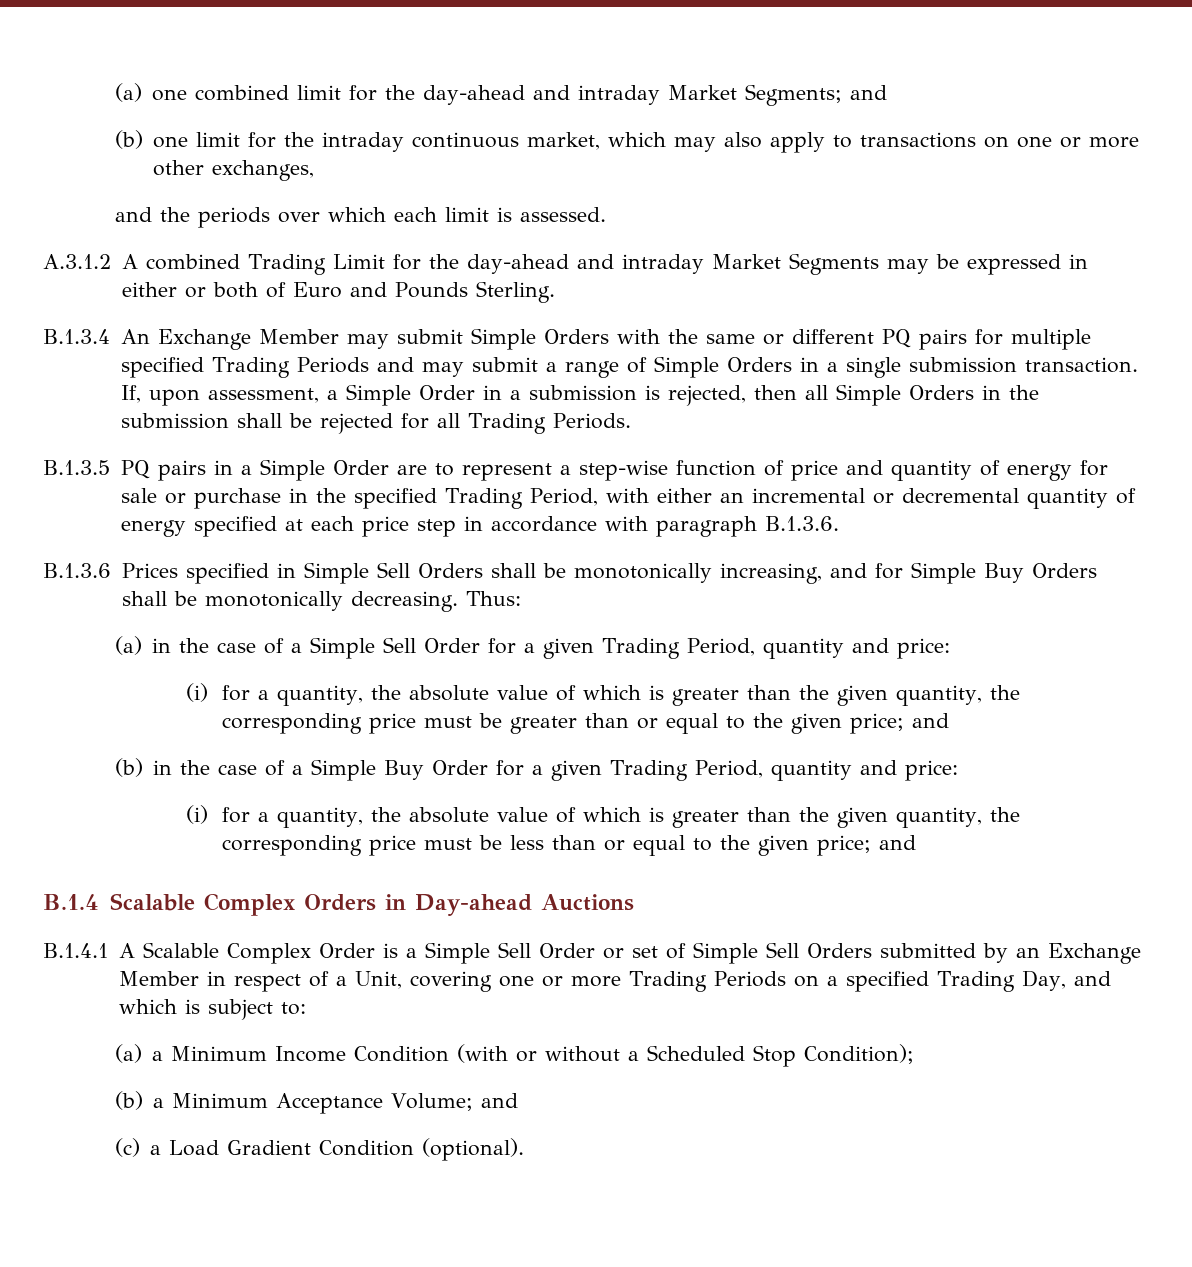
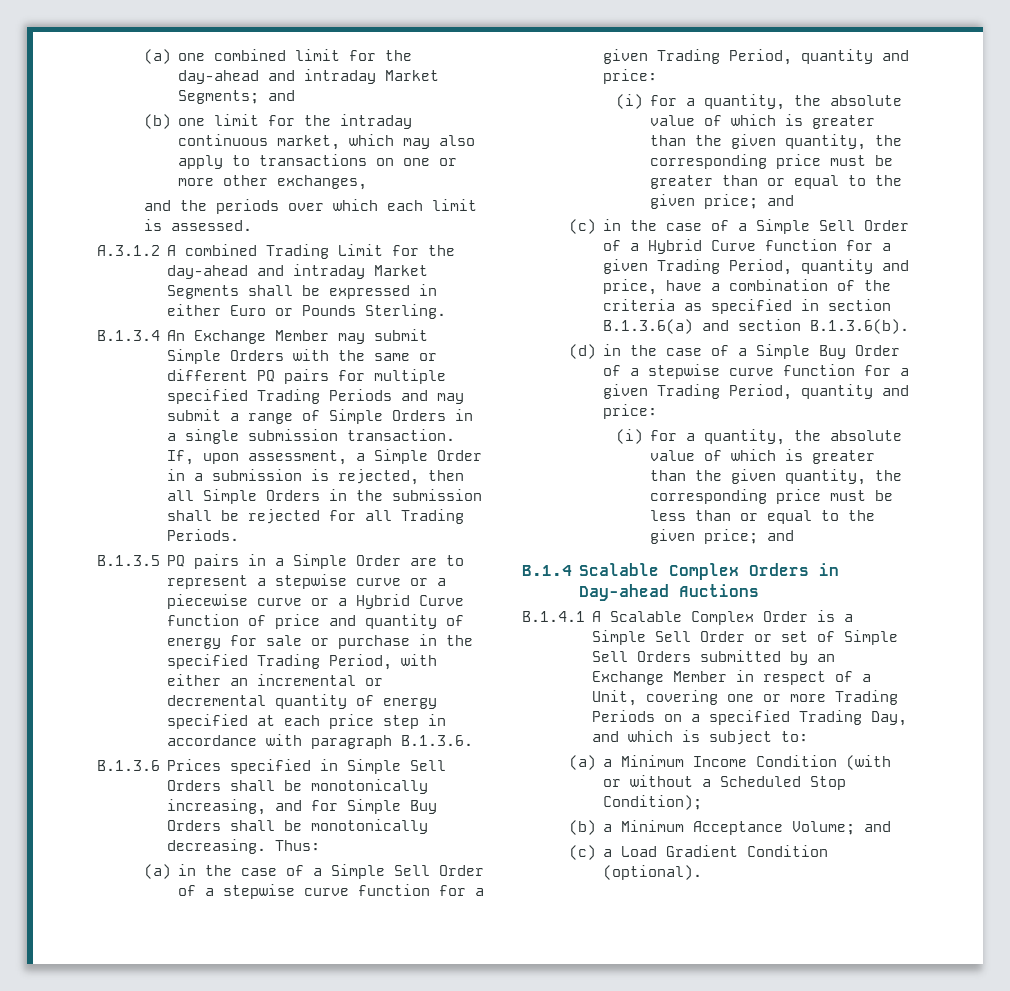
- A.3.1.2 A combined Trading Limit for the day-ahead and intraday Market Segments may be expressed in either or both of Euro and Pounds Sterling.
+ A.3.1.2 A combined Trading Limit for the day-ahead and intraday Market Segments shall be expressed in either Euro or Pounds Sterling.
- B.1.3.5 PQ pairs in a Simple Order are to represent a step-wise function of price and quantity of energy for sale or purchase in the specified Trading Period, with either an incremental or decremental quantity of energy specified at each price step in accordance with paragraph B.1.3.6.
+ B.1.3.5 PQ pairs in a Simple Order are to represent a stepwise curve or a piecewise curve or a Hybrid Curve function of price and quantity of energy for sale or purchase in the specified Trading Period, with either an incremental or decremental quantity of energy specified at each price step in accordance with paragraph B.1.3.6.
- (a) in the case of a Simple Sell Order for a given Trading Period, quantity and price:
+ (a) in the case of a Simple Sell Order of a stepwise curve function for a given Trading Period, quantity and price:
- (b) in the case of a Simple Buy Order for a given Trading Period, quantity and price:
+ (c) in the case of a Simple Sell Order of a Hybrid Curve function for a given Trading Period, quantity and price, have a combination of the criteria as specified in section B.1.3.6(a) and section B.1.3.6(b).
+ (d) in the case of a Simple Buy Order of a stepwise curve function for a given Trading Period, quantity and price:

